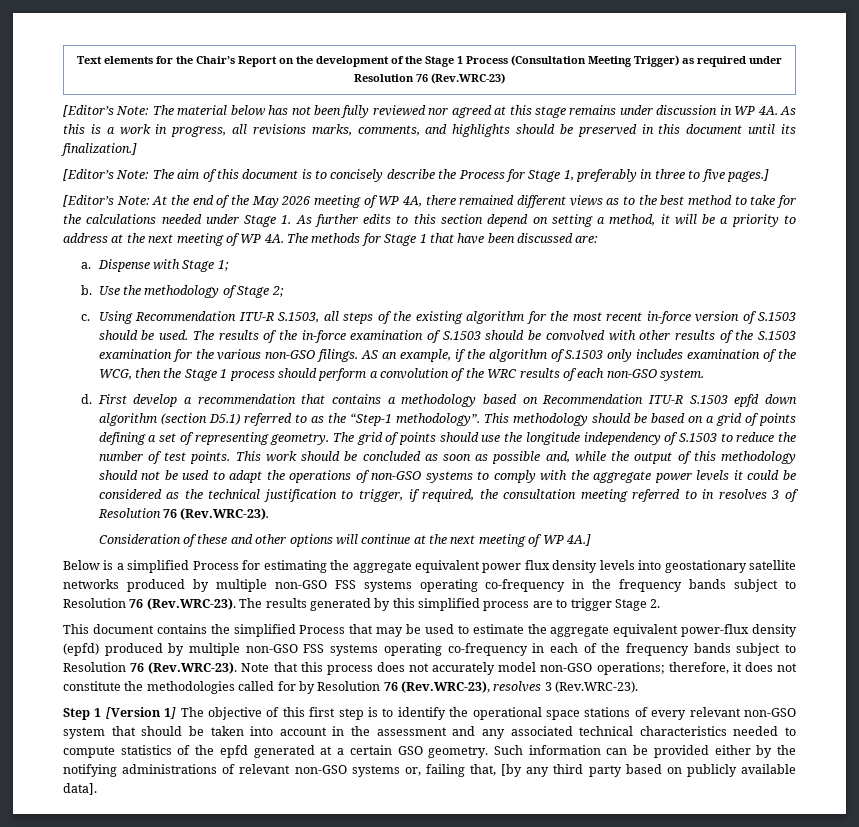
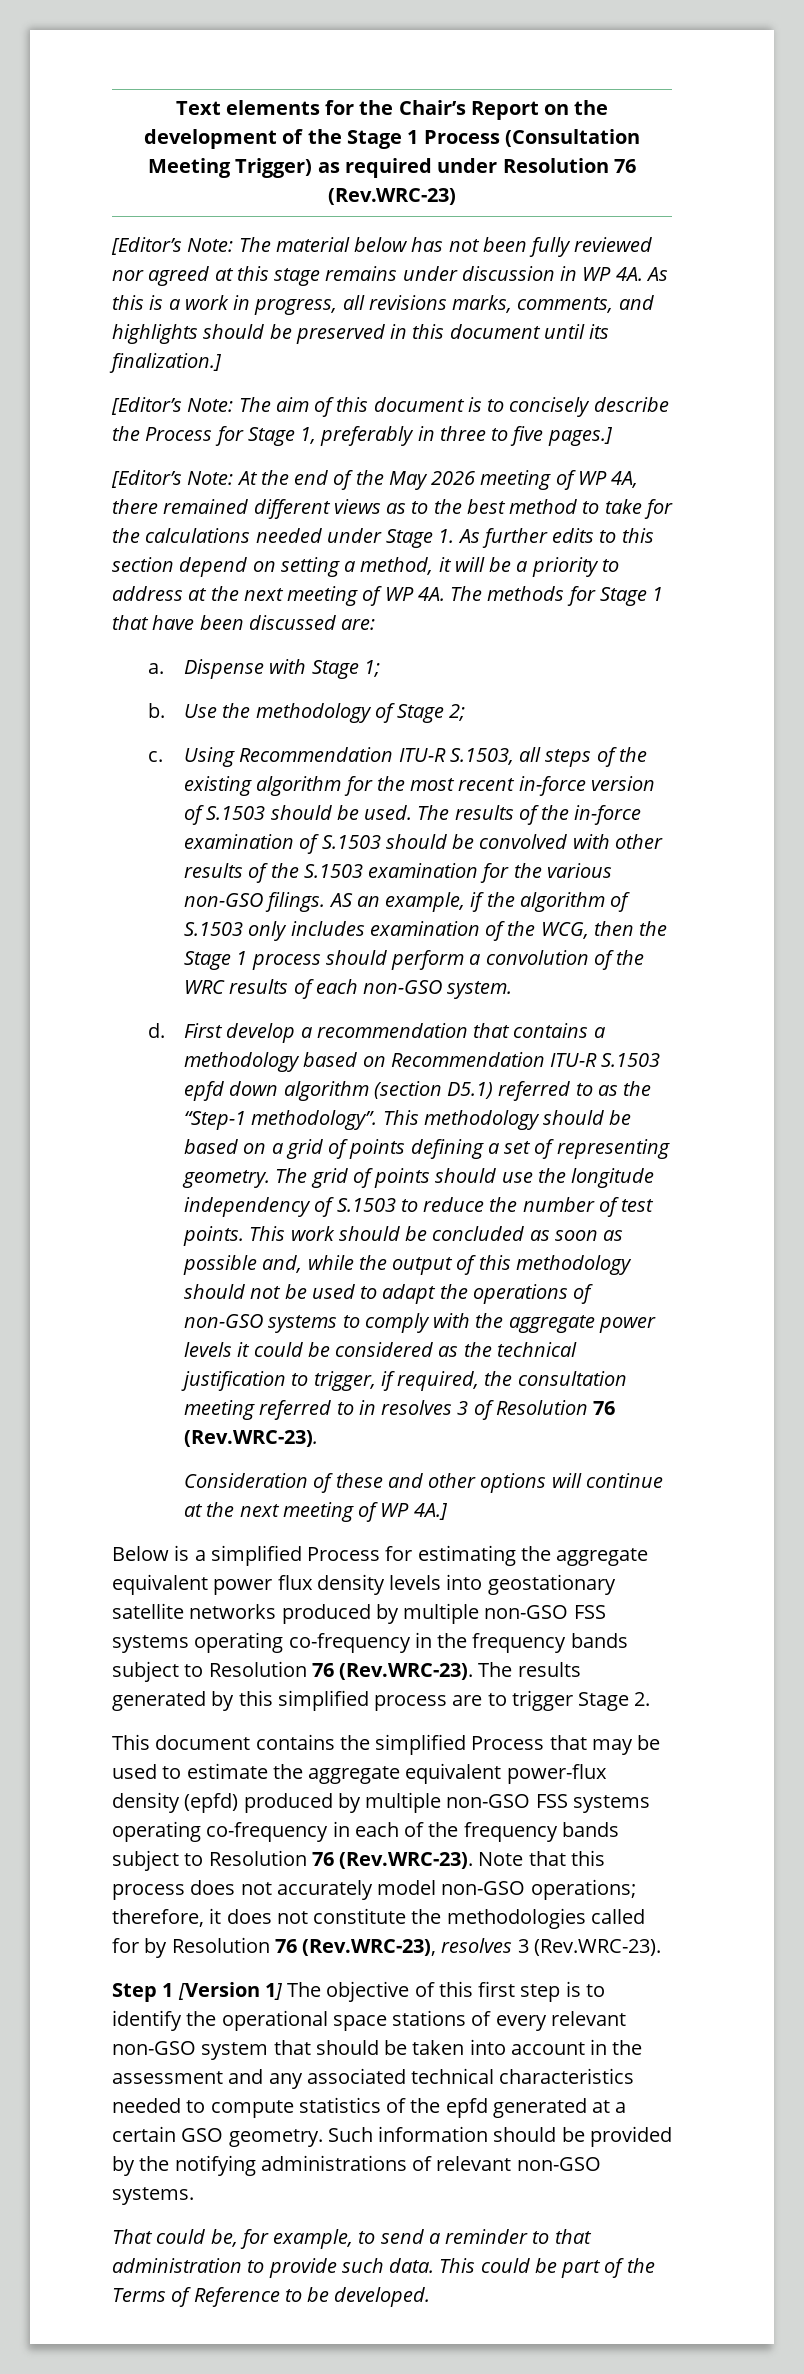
- Such information can be provided either by the notifying administrations of relevant non-GSO systems or, failing that, [by any third party based on publicly available data].
+ Such information should be provided by the notifying administrations of relevant non-GSO systems.
+ That could be, for example, to send a reminder to that administration to provide such data. This could be part of the Terms of Reference to be developed.

